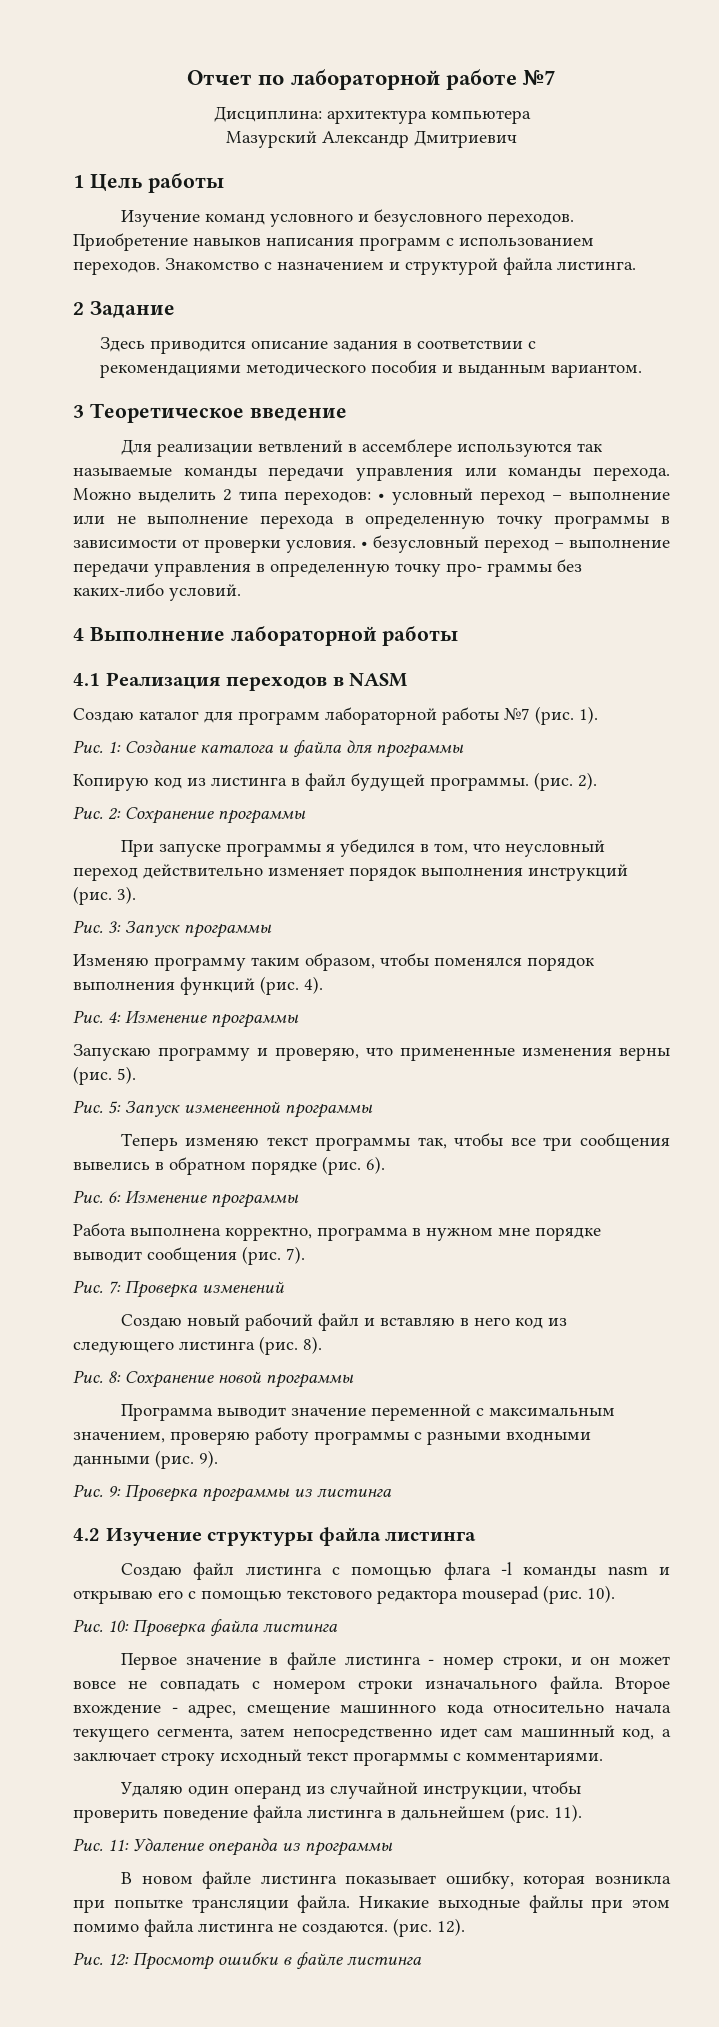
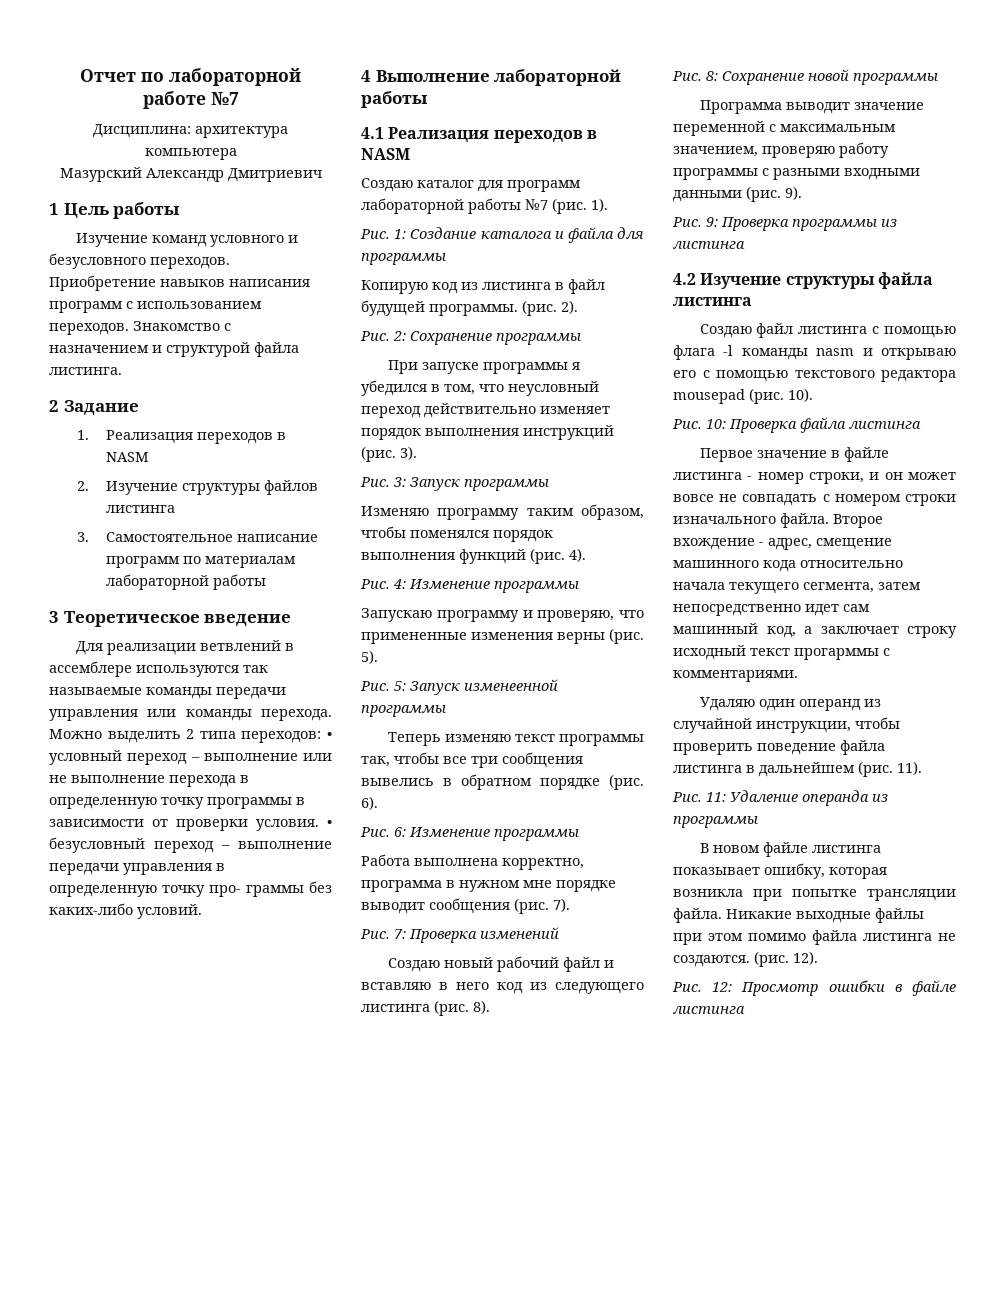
- Здесь приводится описание задания в соответствии с рекомендациями методического пособия и выданным вариантом.
+ 1. Реализация переходов в NASM
+ 2. Изучение структуры файлов листинга
+ 3. Самостоятельное написание программ по материалам лабораторной работы

